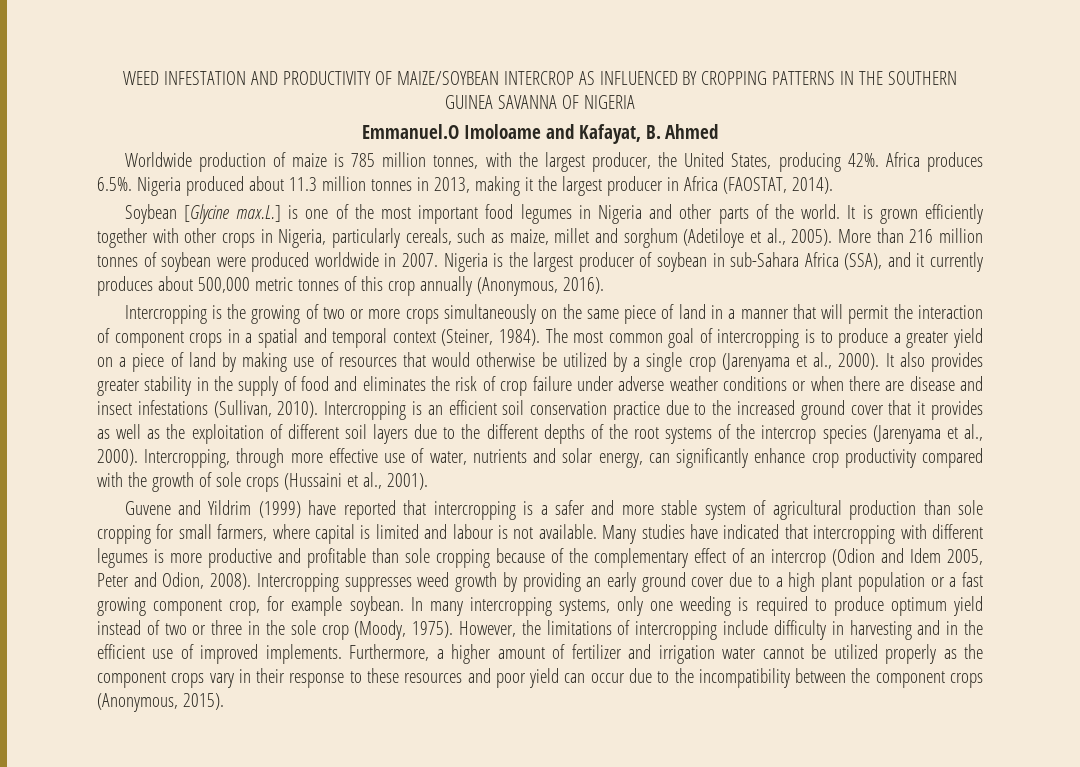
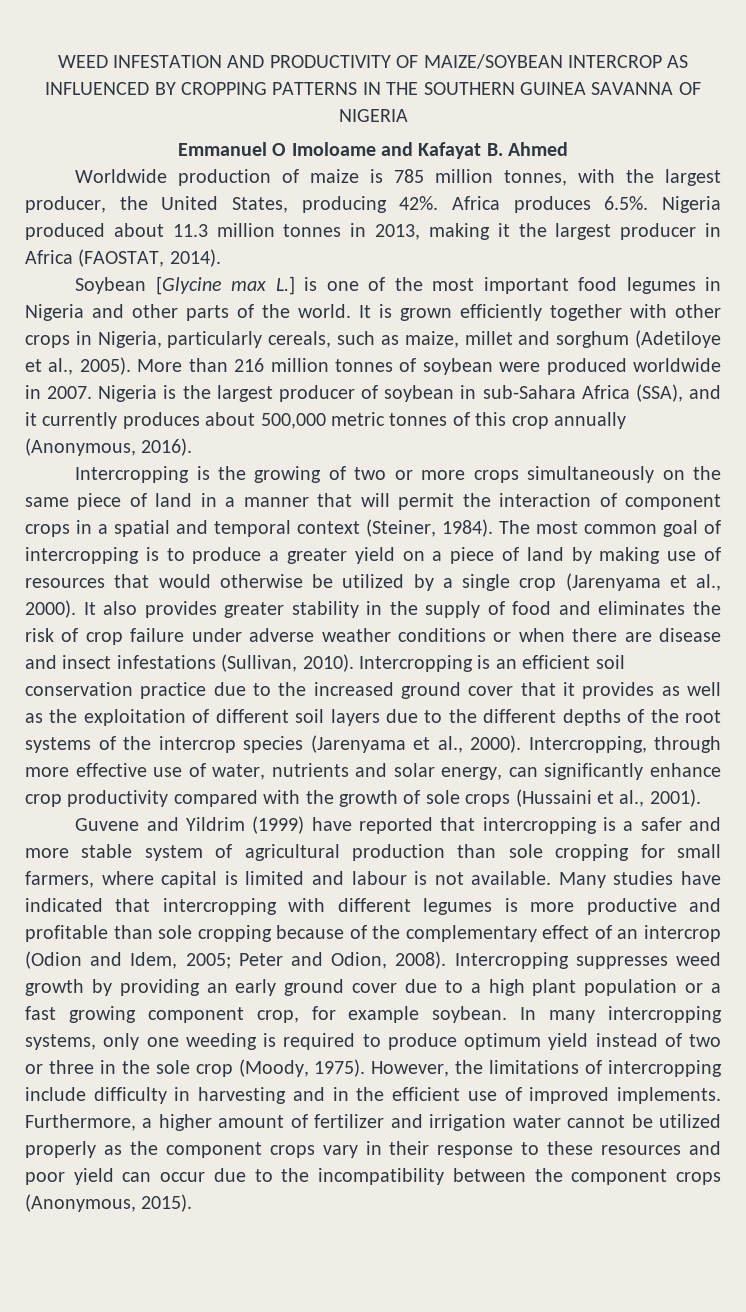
- Emmanuel.O Imoloame and Kafayat, B. Ahmed
+ Emmanuel O Imoloame and Kafayat B. Ahmed
- Soybean [Glycine max.L.] is one of the most important food legumes in Nigeria and other parts of the world.
+ Soybean [Glycine max L.] is one of the most important food legumes in Nigeria and other parts of the world.
- Many studies have indicated that intercropping with different legumes is more productive and profitable than sole cropping because of the complementary effect of an intercrop (Odion and Idem 2005, Peter and Odion, 2008).
+ Many studies have indicated that intercropping with different legumes is more productive and profitable than sole cropping because of the complementary effect of an intercrop (Odion and Idem, 2005; Peter and Odion, 2008).

